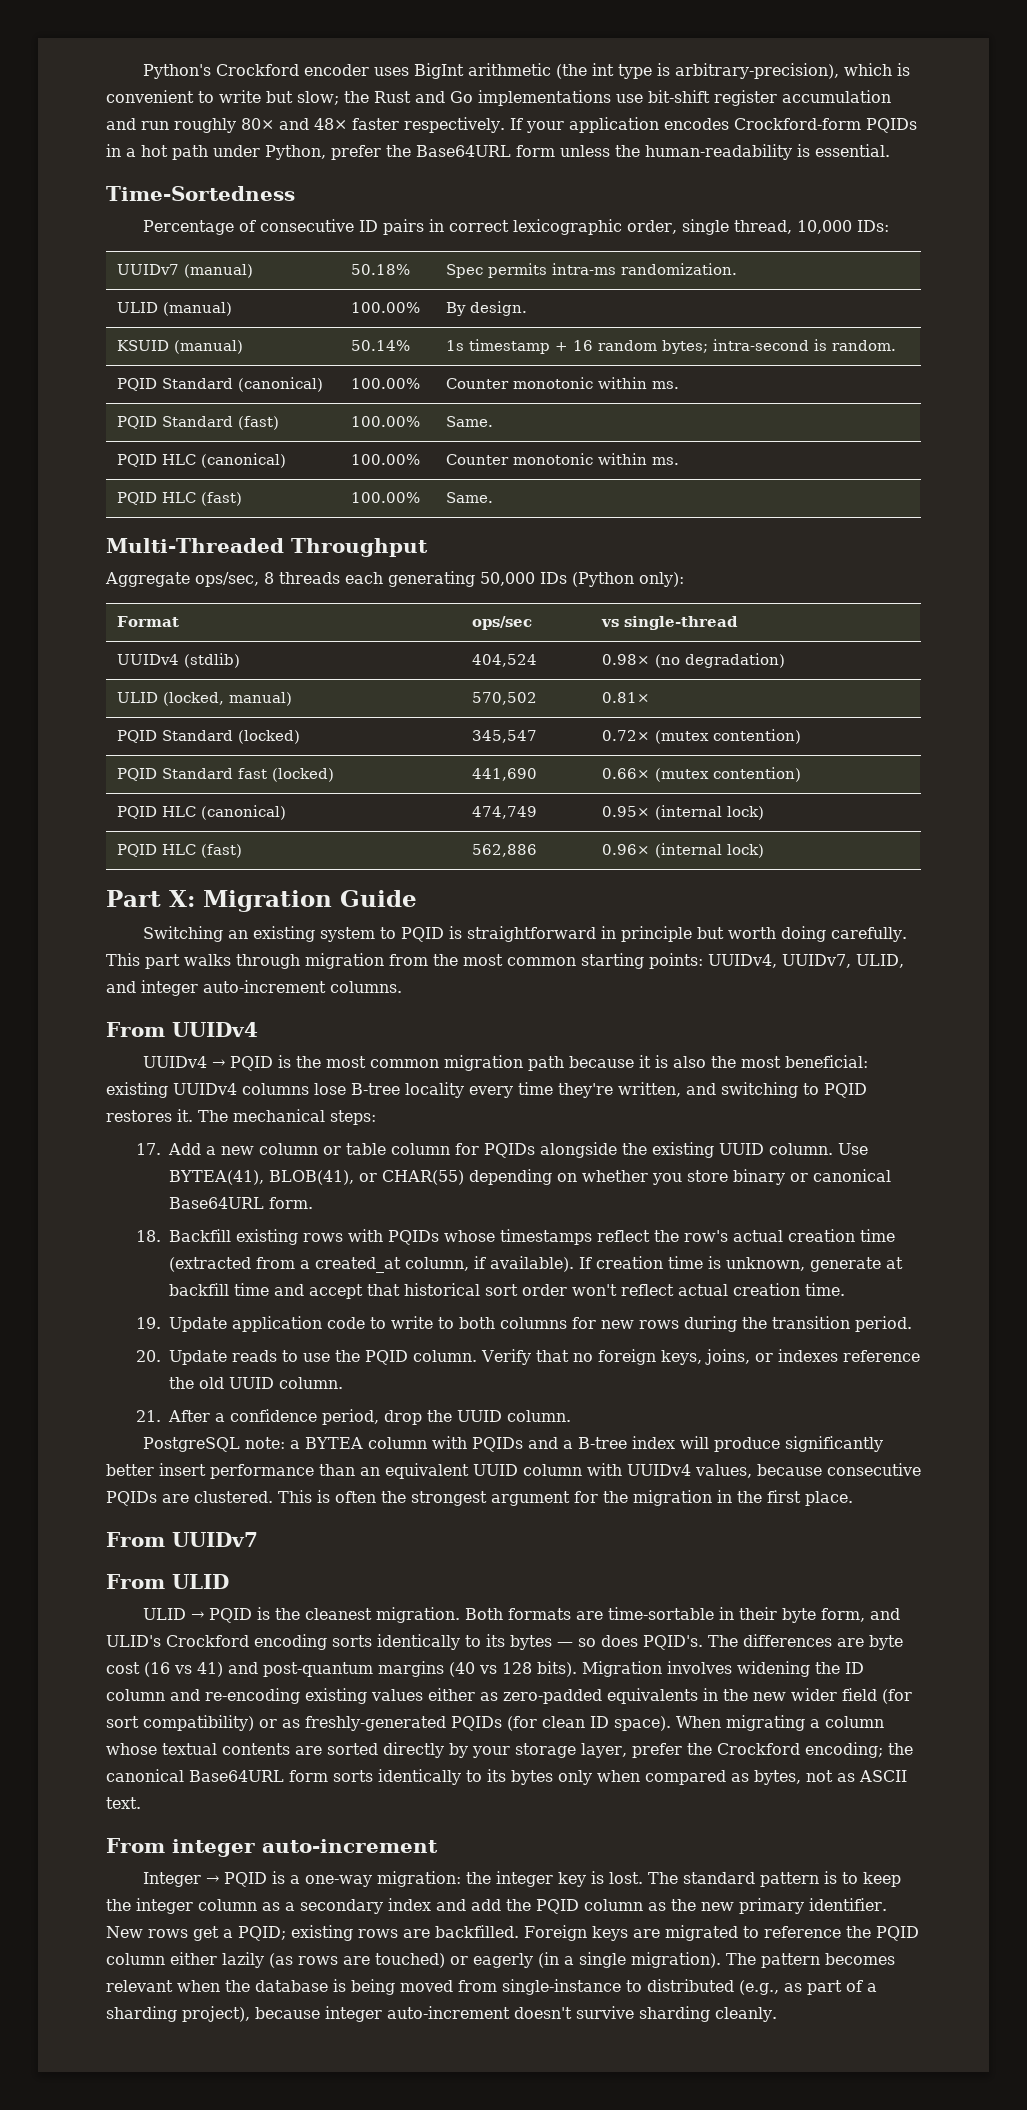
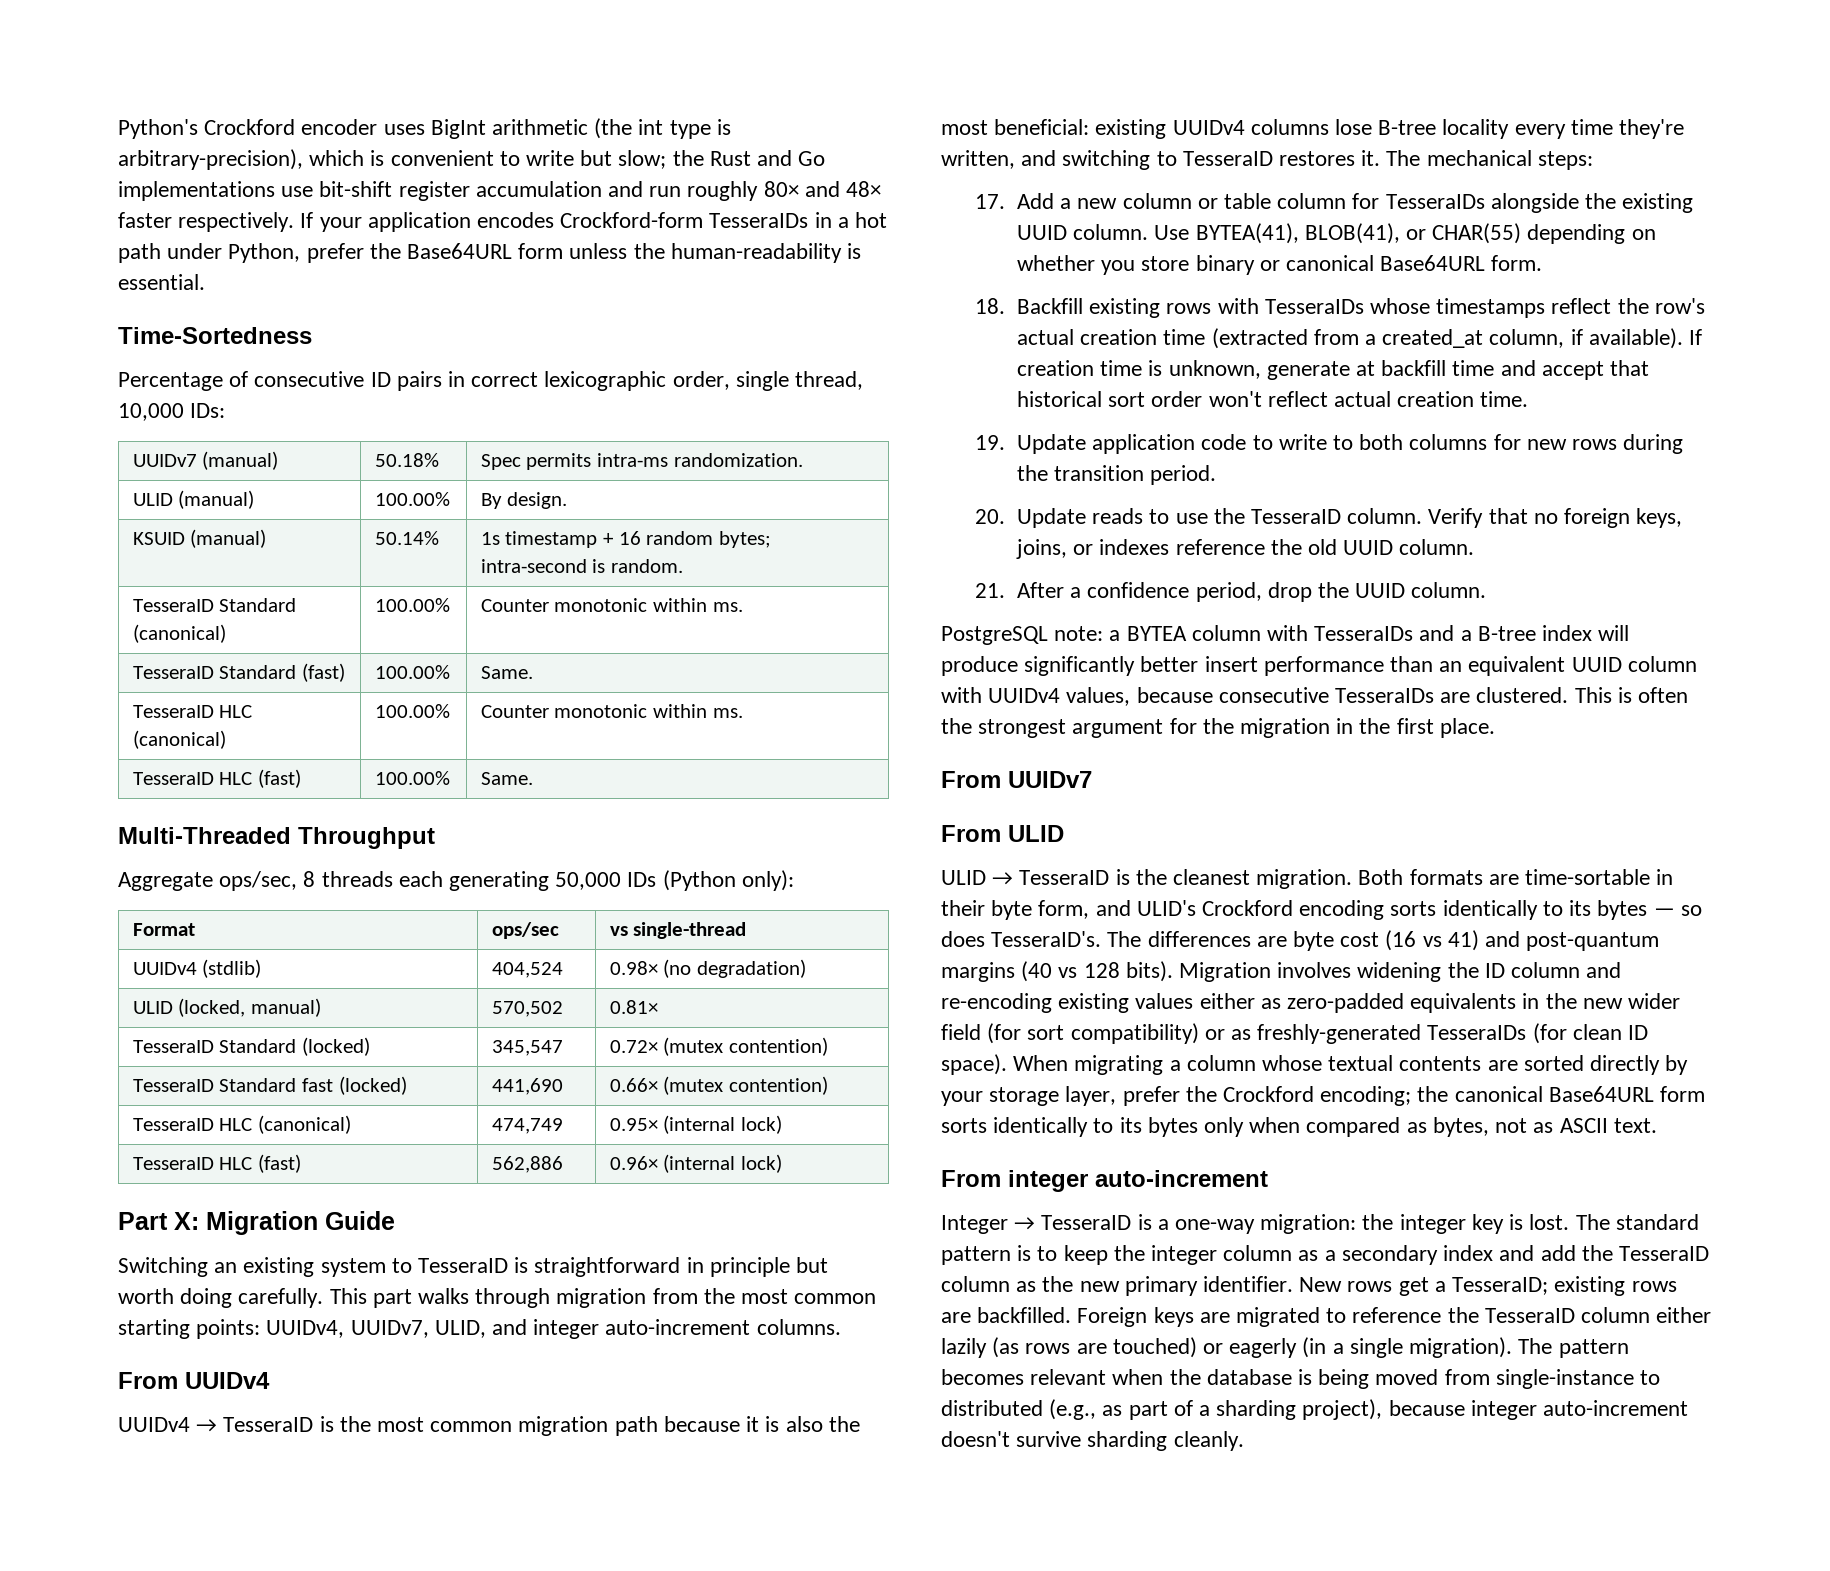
- If your application encodes Crockford-form PQIDs in a hot path under Python, prefer the Base64URL form unless the human-readability is essential.
+ If your application encodes Crockford-form TesseraIDs in a hot path under Python, prefer the Base64URL form unless the human-readability is essential.
- PQID Standard (canonical) | 100.00% | Counter monotonic within ms.
+ TesseraID Standard (canonical) | 100.00% | Counter monotonic within ms.
- PQID Standard (fast) | 100.00% | Same.
+ TesseraID Standard (fast) | 100.00% | Same.
- PQID HLC (canonical) | 100.00% | Counter monotonic within ms.
+ TesseraID HLC (canonical) | 100.00% | Counter monotonic within ms.
- PQID HLC (fast) | 100.00% | Same.
+ TesseraID HLC (fast) | 100.00% | Same.
- PQID Standard (locked) | 345,547 | 0.72× (mutex contention)
+ TesseraID Standard (locked) | 345,547 | 0.72× (mutex contention)
- PQID Standard fast (locked) | 441,690 | 0.66× (mutex contention)
+ TesseraID Standard fast (locked) | 441,690 | 0.66× (mutex contention)
- PQID HLC (canonical) | 474,749 | 0.95× (internal lock)
+ TesseraID HLC (canonical) | 474,749 | 0.95× (internal lock)
- PQID HLC (fast) | 562,886 | 0.96× (internal lock)
+ TesseraID HLC (fast) | 562,886 | 0.96× (internal lock)
- Switching an existing system to PQID is straightforward in principle but worth doing carefully.
+ Switching an existing system to TesseraID is straightforward in principle but worth doing carefully.
- UUIDv4 → PQID is the most common migration path because it is also the most beneficial: existing UUIDv4 columns lose B-tree locality every time they're written, and switching to PQID restores it.
+ UUIDv4 → TesseraID is the most common migration path because it is also the most beneficial: existing UUIDv4 columns lose B-tree locality every time they're written, and switching to TesseraID restores it.
- 17. Add a new column or table column for PQIDs alongside the existing UUID column.
+ 17. Add a new column or table column for TesseraIDs alongside the existing UUID column.
- 18. Backfill existing rows with PQIDs whose timestamps reflect the row's actual creation time (extracted from a created_at column, if available).
+ 18. Backfill existing rows with TesseraIDs whose timestamps reflect the row's actual creation time (extracted from a created_at column, if available).
- 20. Update reads to use the PQID column.
+ 20. Update reads to use the TesseraID column.
- PostgreSQL note: a BYTEA column with PQIDs and a B-tree index will produce significantly better insert performance than an equivalent UUID column with UUIDv4 values, because consecutive PQIDs are clustered.
+ PostgreSQL note: a BYTEA column with TesseraIDs and a B-tree index will produce significantly better insert performance than an equivalent UUID column with UUIDv4 values, because consecutive TesseraIDs are clustered.
- ULID → PQID is the cleanest migration.
+ ULID → TesseraID is the cleanest migration.
- Both formats are time-sortable in their byte form, and ULID's Crockford encoding sorts identically to its bytes — so does PQID's.
+ Both formats are time-sortable in their byte form, and ULID's Crockford encoding sorts identically to its bytes — so does TesseraID's.
- Migration involves widening the ID column and re-encoding existing values either as zero-padded equivalents in the new wider field (for sort compatibility) or as freshly-generated PQIDs (for clean ID space).
+ Migration involves widening the ID column and re-encoding existing values either as zero-padded equivalents in the new wider field (for sort compatibility) or as freshly-generated TesseraIDs (for clean ID space).
- Integer → PQID is a one-way migration: the integer key is lost.
+ Integer → TesseraID is a one-way migration: the integer key is lost.
- The standard pattern is to keep the integer column as a secondary index and add the PQID column as the new primary identifier.
+ The standard pattern is to keep the integer column as a secondary index and add the TesseraID column as the new primary identifier.
- New rows get a PQID; existing rows are backfilled.
+ New rows get a TesseraID; existing rows are backfilled.
- Foreign keys are migrated to reference the PQID column either lazily (as rows are touched) or eagerly (in a single migration).
+ Foreign keys are migrated to reference the TesseraID column either lazily (as rows are touched) or eagerly (in a single migration).

